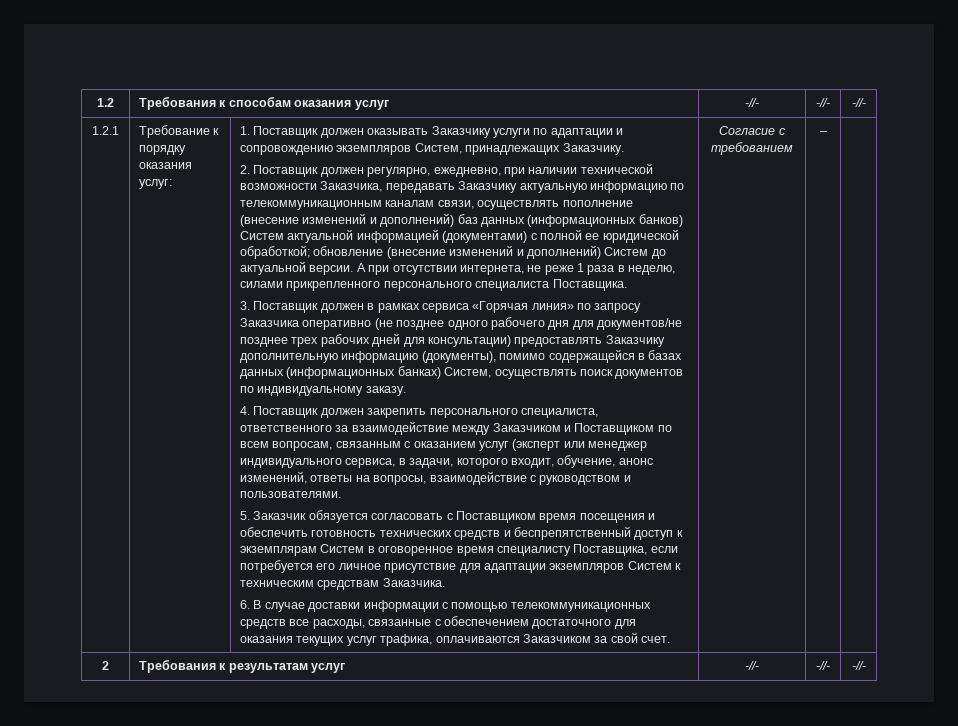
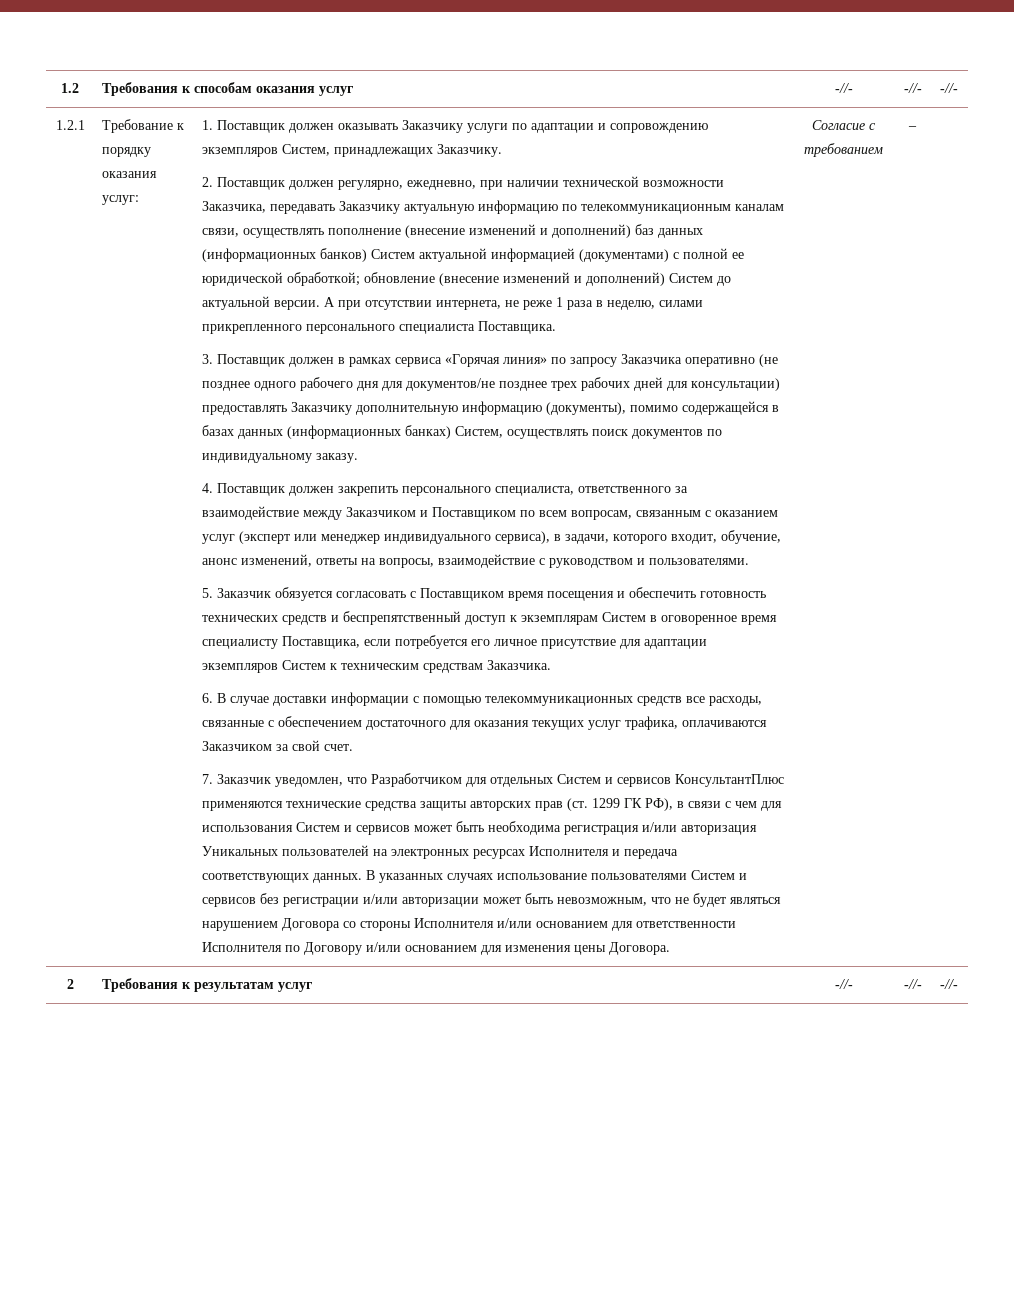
- 4. Поставщик должен закрепить персонального специалиста, ответственного за взаимодействие между Заказчиком и Поставщиком по всем вопросам, связанным с оказанием услуг (эксперт или менеджер индивидуального сервиса, в задачи, которого входит, обучение, анонс изменений, ответы на вопросы, взаимодействие с руководством и пользователями.
+ 4. Поставщик должен закрепить персонального специалиста, ответственного за взаимодействие между Заказчиком и Поставщиком по всем вопросам, связанным с оказанием услуг (эксперт или менеджер индивидуального сервиса), в задачи, которого входит, обучение, анонс изменений, ответы на вопросы, взаимодействие с руководством и пользователями.
+ 7. Заказчик уведомлен, что Разработчиком для отдельных Систем и сервисов КонсультантПлюс применяются технические средства защиты авторских прав (ст. 1299 ГК РФ), в связи с чем для использования Систем и сервисов может быть необходима регистрация и/или авторизация Уникальных пользователей на электронных ресурсах Исполнителя и передача соответствующих данных. В указанных случаях использование пользователями Систем и сервисов без регистрации и/или авторизации может быть невозможным, что не будет являться нарушением Договора со стороны Исполнителя и/или основанием для ответственности Исполнителя по Договору и/или основанием для изменения цены Договора.

